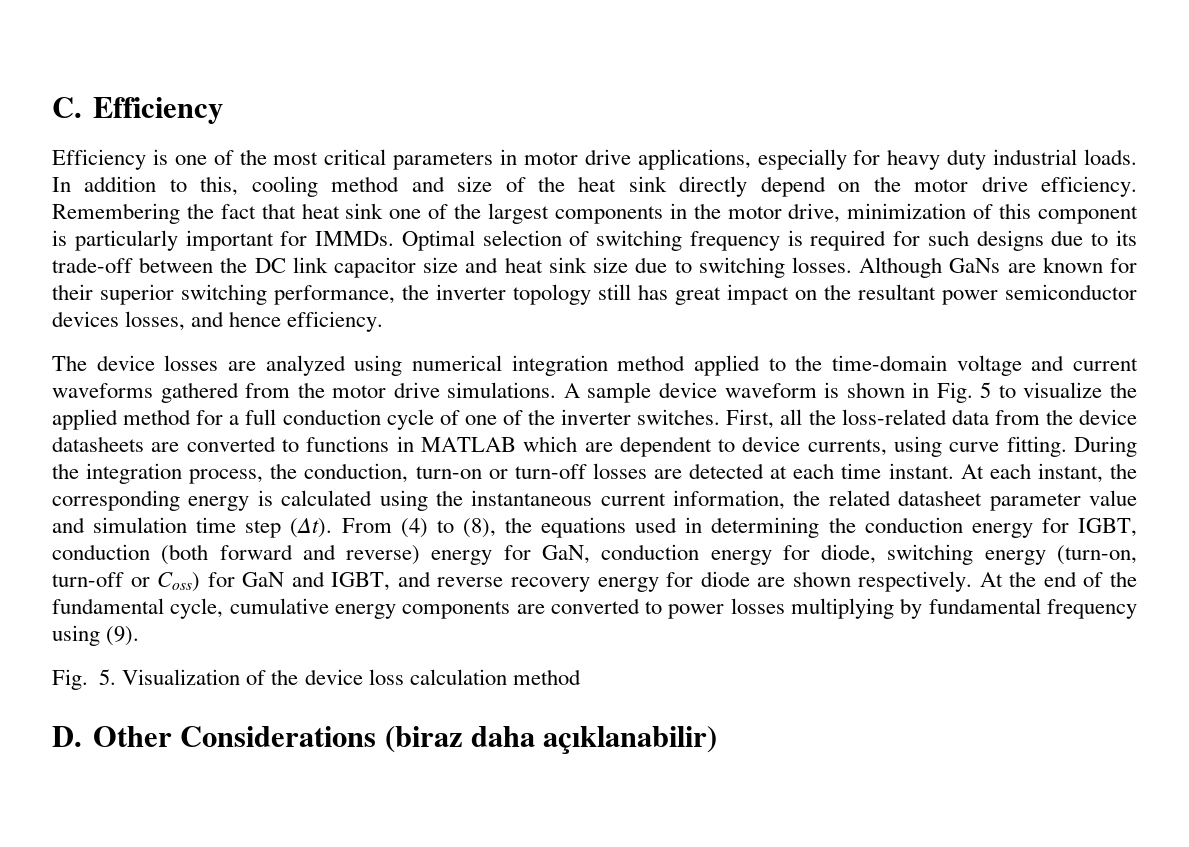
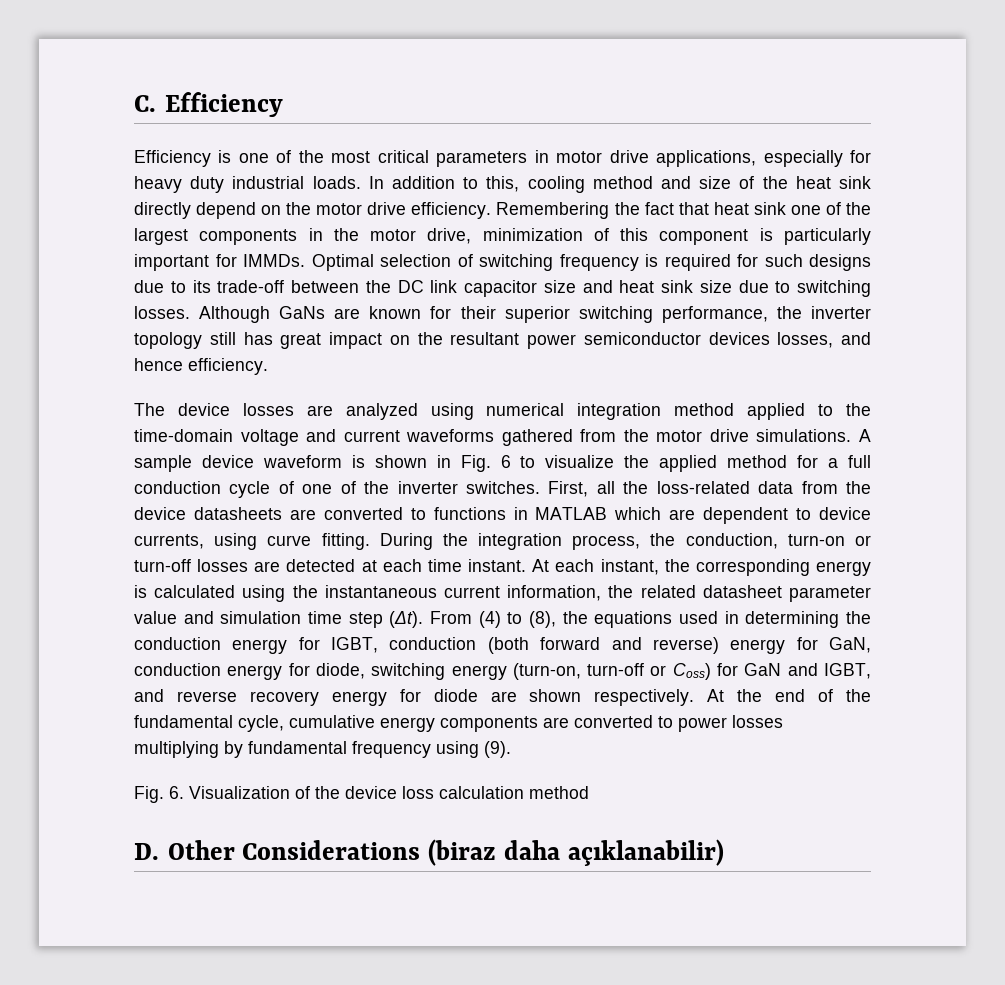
- A sample device waveform is shown in Fig. 5 to visualize the applied method for a full conduction cycle of one of the inverter switches.
+ A sample device waveform is shown in Fig. 6 to visualize the applied method for a full conduction cycle of one of the inverter switches.
- Fig. 5. Visualization of the device loss calculation method
+ Fig. 6. Visualization of the device loss calculation method

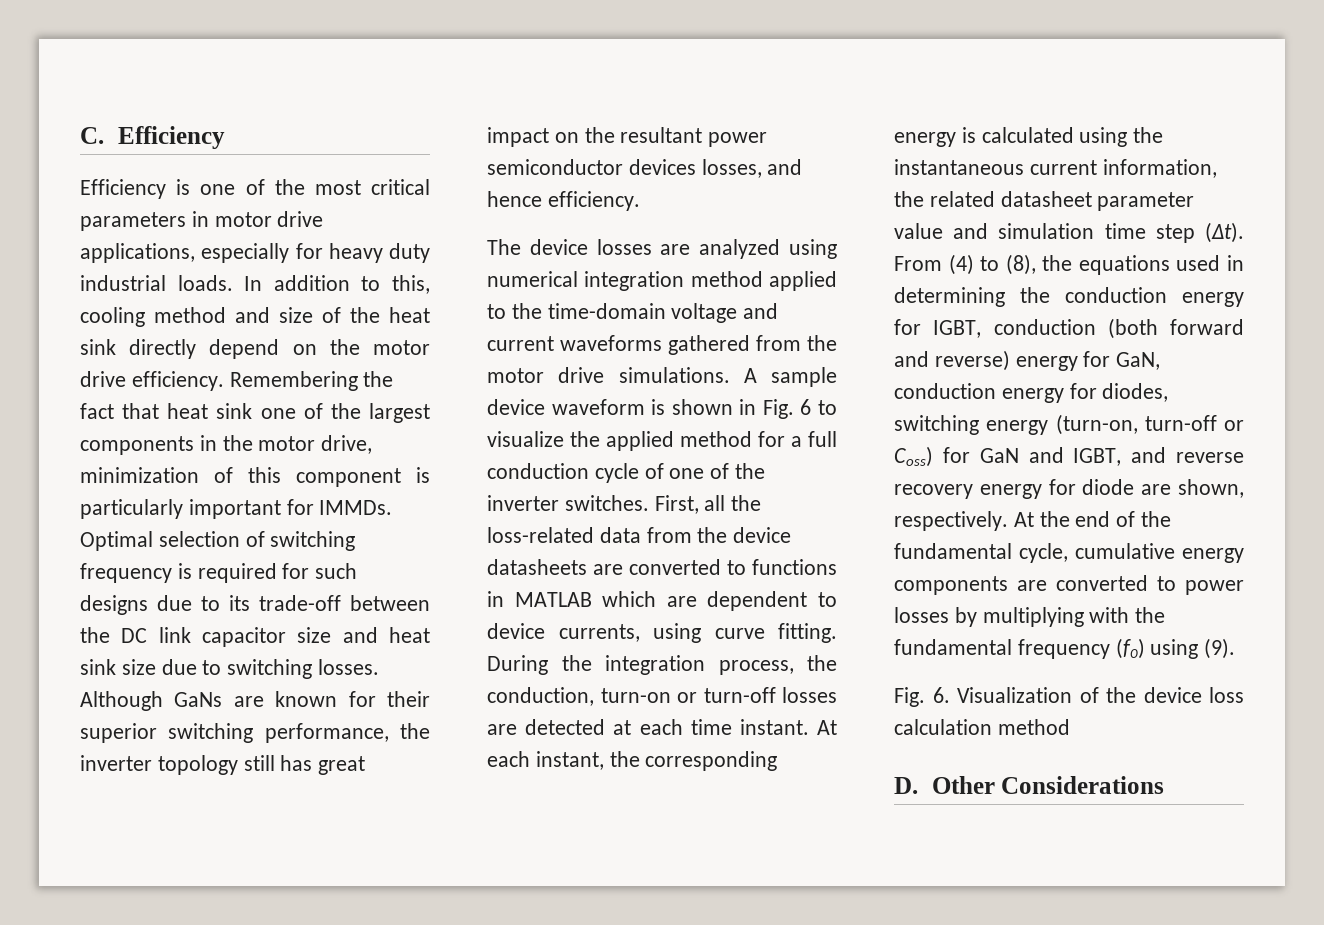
- At each instant, the corresponding energy is calculated using the instantaneous current information, the related datasheet parameter value and simulation time step (Δt). From (4) to (8), the equations used in determining the conduction energy for IGBT, conduction (both forward and reverse) energy for GaN, conduction energy for diode, switching energy (turn-on, turn-off or Coss) for GaN and IGBT, and reverse recovery energy for diode are shown respectively.
+ At each instant, the corresponding energy is calculated using the instantaneous current information, the related datasheet parameter value and simulation time step (Δt). From (4) to (8), the equations used in determining the conduction energy for IGBT, conduction (both forward and reverse) energy for GaN, conduction energy for diodes, switching energy (turn-on, turn-off or Coss) for GaN and IGBT, and reverse recovery energy for diode are shown, respectively.
- At the end of the fundamental cycle, cumulative energy components are converted to power losses multiplying by fundamental frequency using (9).
+ At the end of the fundamental cycle, cumulative energy components are converted to power losses by multiplying with the fundamental frequency (f0) using (9).
- D. Other Considerations (biraz daha açıklanabilir)
+ D. Other Considerations

